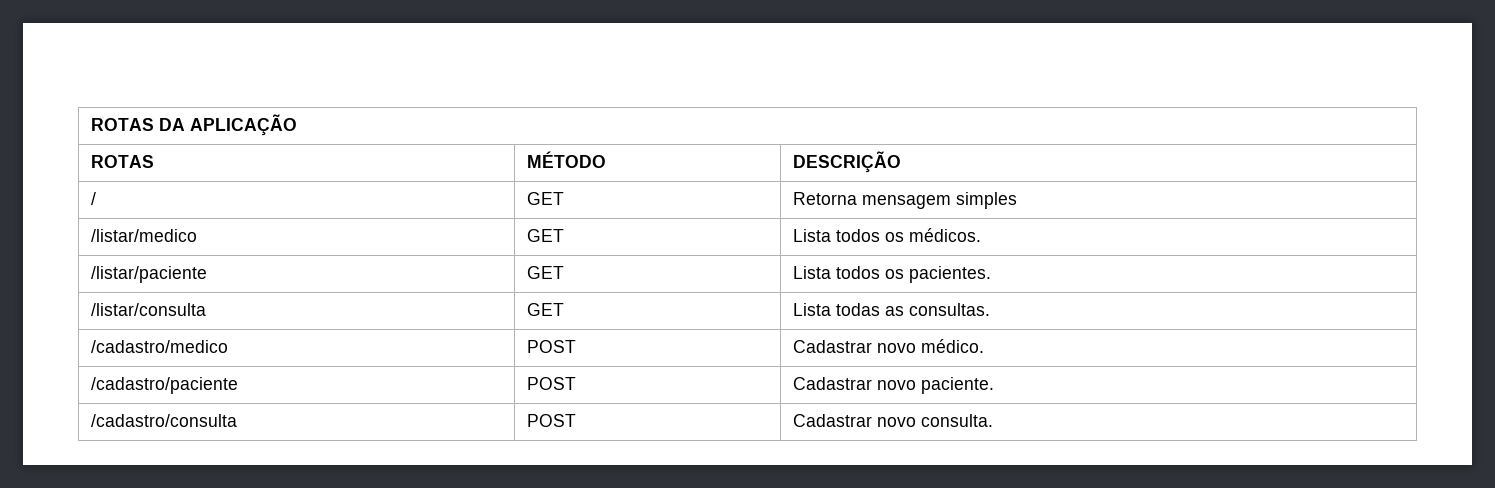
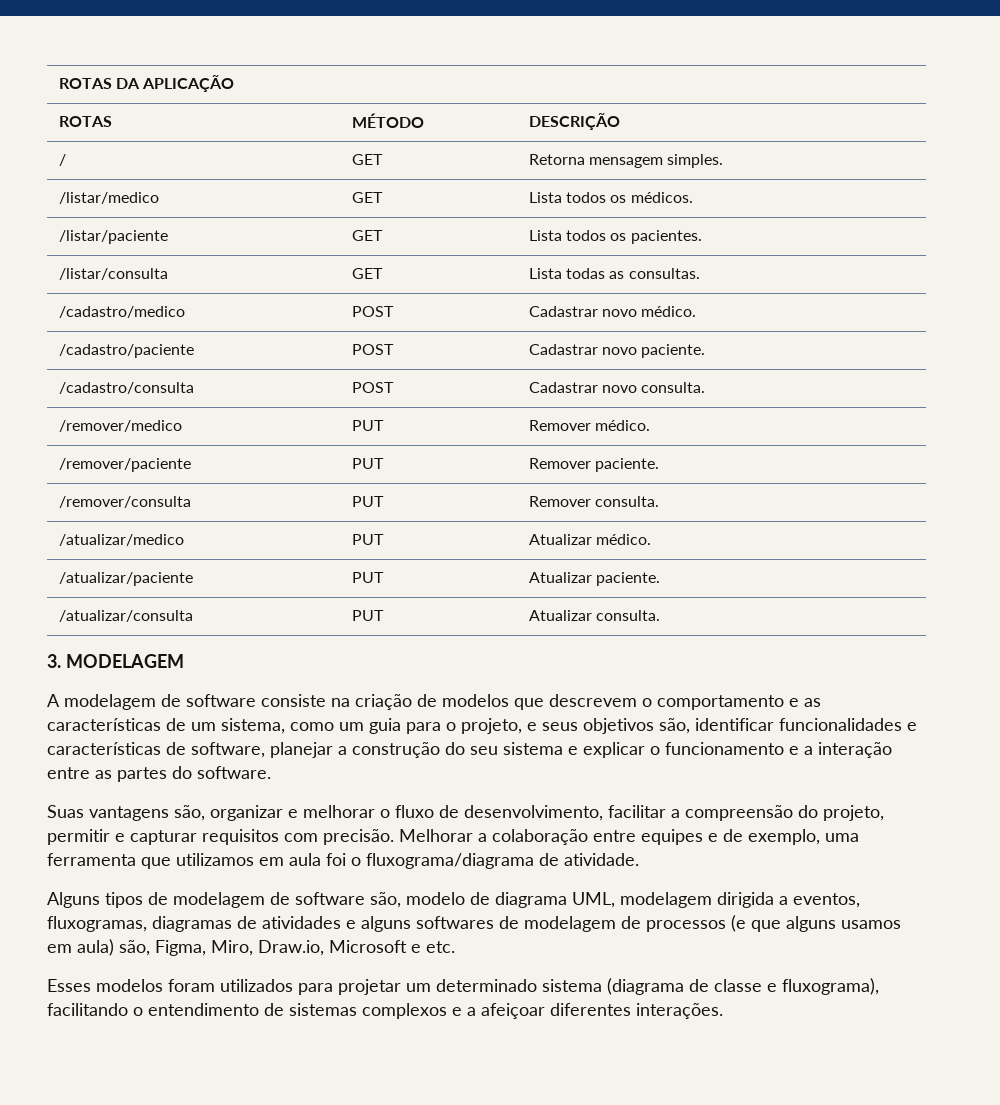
- / | GET | Retorna mensagem simples
+ / | GET | Retorna mensagem simples.
+ /remover/medico | PUT | Remover médico.
+ /remover/paciente | PUT | Remover paciente.
+ /remover/consulta | PUT | Remover consulta.
+ /atualizar/medico | PUT | Atualizar médico.
+ /atualizar/paciente | PUT | Atualizar paciente.
+ /atualizar/consulta | PUT | Atualizar consulta.
+ 3. MODELAGEM
+ A modelagem de software consiste na criação de modelos que descrevem o comportamento e as características de um sistema, como um guia para o projeto, e seus objetivos são, identificar funcionalidades e características de software, planejar a construção do seu sistema e explicar o funcionamento e a interação entre as partes do software.
+ Suas vantagens são, organizar e melhorar o fluxo de desenvolvimento, facilitar a compreensão do projeto, permitir e capturar requisitos com precisão. Melhorar a colaboração entre equipes e de exemplo, uma ferramenta que utilizamos em aula foi o fluxograma/diagrama de atividade.
+ Alguns tipos de modelagem de software são, modelo de diagrama UML, modelagem dirigida a eventos, fluxogramas, diagramas de atividades e alguns softwares de modelagem de processos (e que alguns usamos em aula) são, Figma, Miro, Draw.io, Microsoft e etc.
+ Esses modelos foram utilizados para projetar um determinado sistema (diagrama de classe e fluxograma), facilitando o entendimento de sistemas complexos e a afeiçoar diferentes interações.

